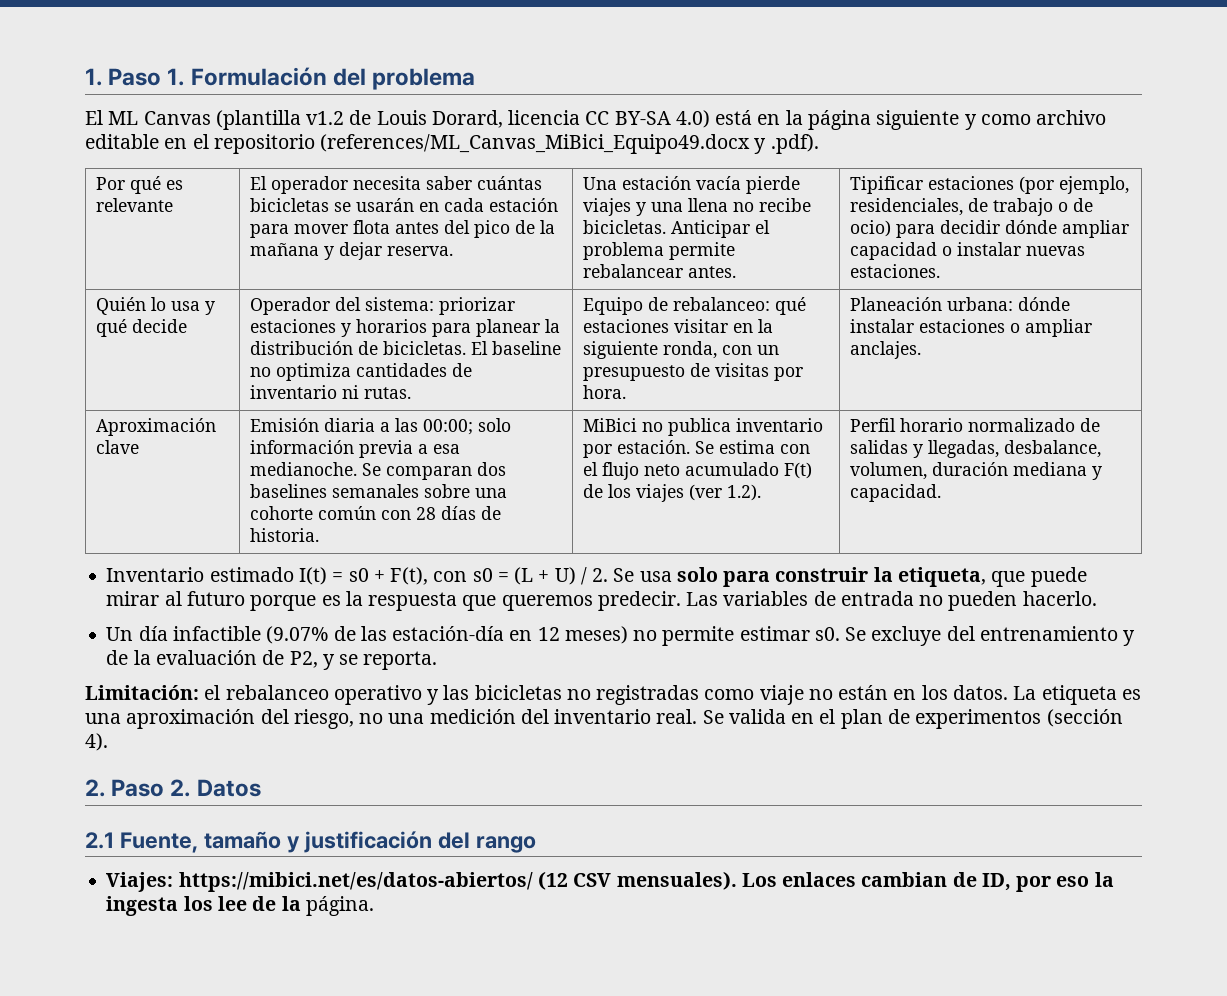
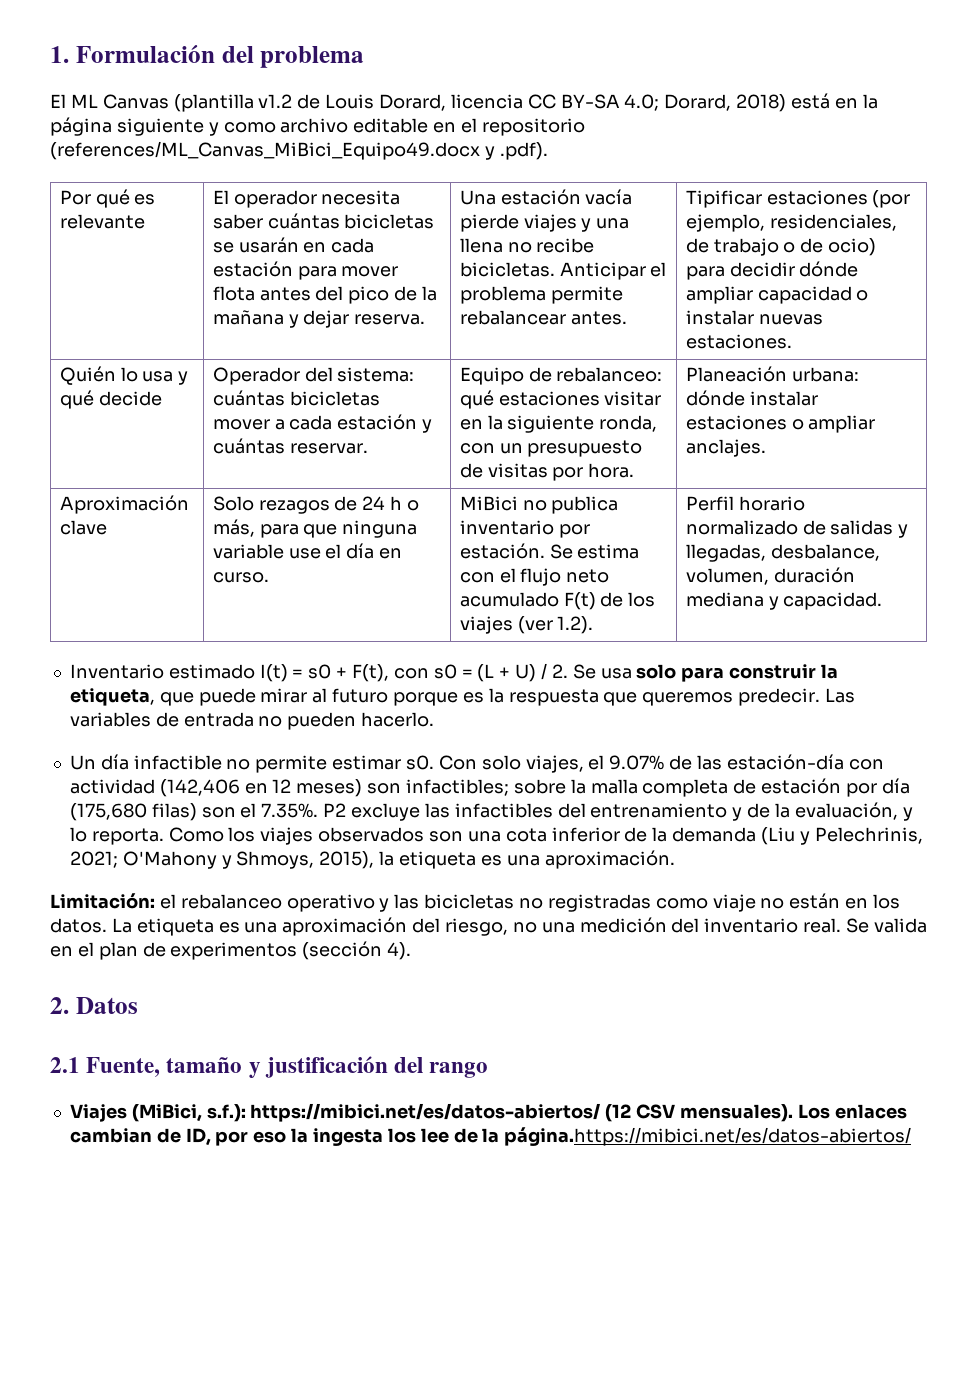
- 1. Paso 1. Formulación del problema
+ 1. Formulación del problema
- El ML Canvas (plantilla v1.2 de Louis Dorard, licencia CC BY-SA 4.0) está en la página siguiente y como archivo editable en el repositorio (references/ML_Canvas_MiBici_Equipo49.docx y .pdf).
+ El ML Canvas (plantilla v1.2 de Louis Dorard, licencia CC BY-SA 4.0; Dorard, 2018) está en la página siguiente y como archivo editable en el repositorio (references/ML_Canvas_MiBici_Equipo49.docx y .pdf).
- Operador del sistema: priorizar estaciones y horarios para planear la distribución de bicicletas. El baseline no optimiza cantidades de inventario ni rutas.
+ Operador del sistema: cuántas bicicletas mover a cada estación y cuántas reservar.
- Emisión diaria a las 00:00; solo información previa a esa medianoche. Se comparan dos baselines semanales sobre una cohorte común con 28 días de historia.
+ Solo rezagos de 24 h o más, para que ninguna variable use el día en curso.
- Un día infactible (9.07% de las estación-día en 12 meses) no permite estimar s0. Se excluye del entrenamiento y de la evaluación de P2, y se reporta.
+ Un día infactible no permite estimar s0. Con solo viajes, el 9.07% de las estación-día con actividad (142,406 en 12 meses) son infactibles; sobre la malla completa de estación por día (175,680 filas) son el 7.35%. P2 excluye las infactibles del entrenamiento y de la evaluación, y lo reporta. Como los viajes observados son una cota inferior de la demanda (Liu y Pelechrinis, 2021; O'Mahony y Shmoys, 2015), la etiqueta es una aproximación.
- 2. Paso 2. Datos
+ 2. Datos
- Viajes: https://mibici.net/es/datos-abiertos/ (12 CSV mensuales).
+ Viajes (MiBici, s.f.): https://mibici.net/es/datos-abiertos/ (12 CSV mensuales).
- Los enlaces cambian de ID, por eso la ingesta los lee de la página.
+ Los enlaces cambian de ID, por eso la ingesta los lee de la página.https://mibici.net/es/datos-abiertos/

